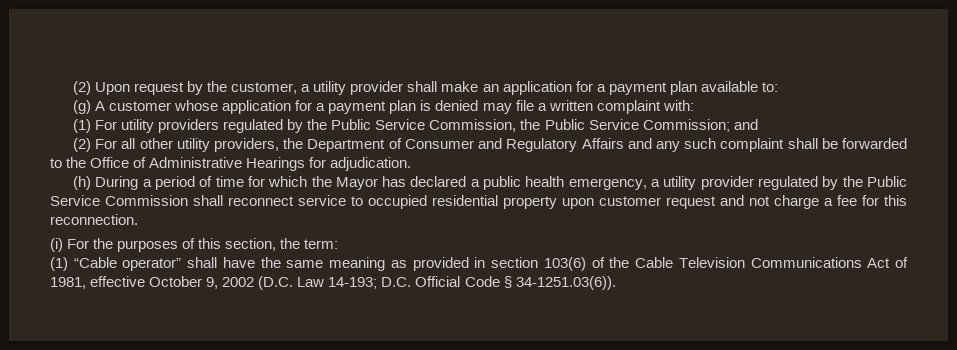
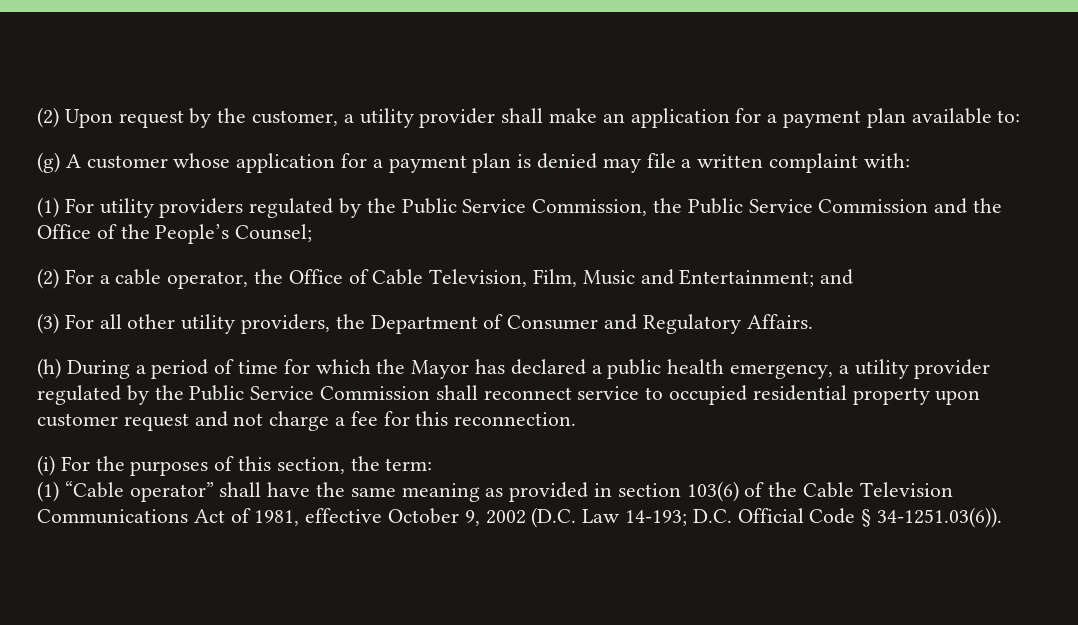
- (1) For utility providers regulated by the Public Service Commission, the Public Service Commission; and
+ (1) For utility providers regulated by the Public Service Commission, the Public Service Commission and the Office of the People’s Counsel;
+ (2) For a cable operator, the Office of Cable Television, Film, Music and Entertainment; and
- (2) For all other utility providers, the Department of Consumer and Regulatory Affairs and any such complaint shall be forwarded to the Office of Administrative Hearings for adjudication.
+ (3) For all other utility providers, the Department of Consumer and Regulatory Affairs.

